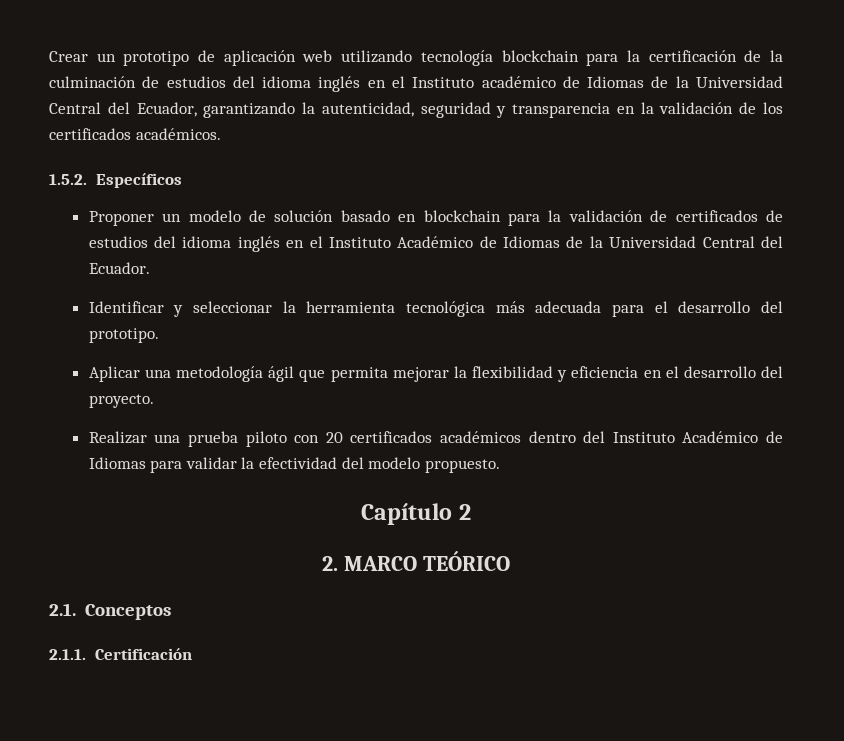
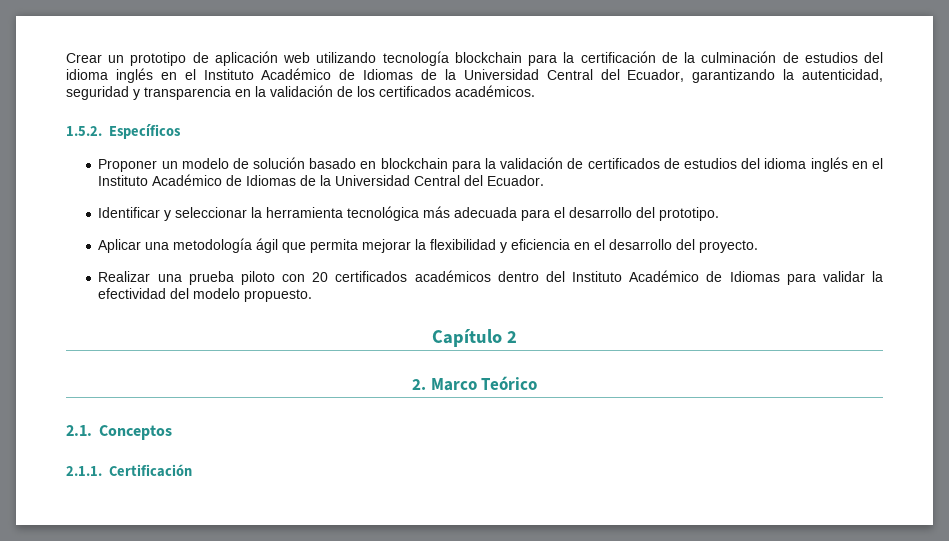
- Crear un prototipo de aplicación web utilizando tecnología blockchain para la certificación de la culminación de estudios del idioma inglés en el Instituto académico de Idiomas de la Universidad Central del Ecuador, garantizando la autenticidad, seguridad y transparencia en la validación de los certificados académicos.
+ Crear un prototipo de aplicación web utilizando tecnología blockchain para la certificación de la culminación de estudios del idioma inglés en el Instituto Académico de Idiomas de la Universidad Central del Ecuador, garantizando la autenticidad, seguridad y transparencia en la validación de los certificados académicos.
- 2. MARCO TEÓRICO
+ 2. Marco Teórico

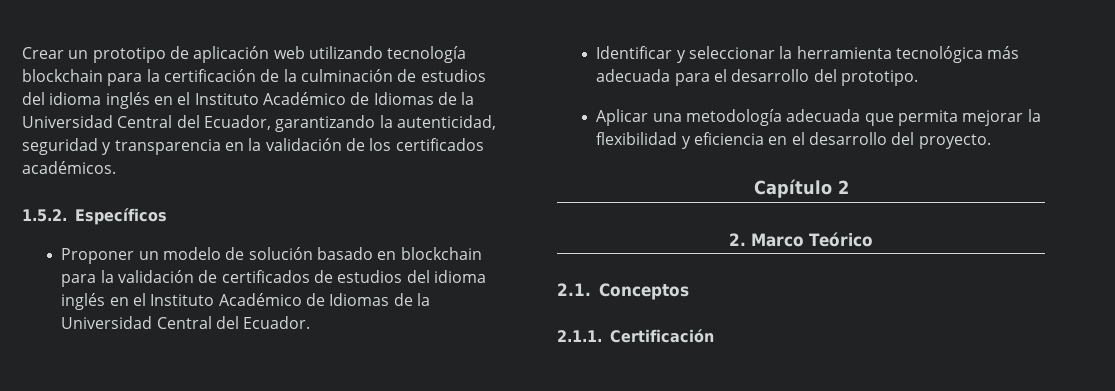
- Aplicar una metodología ágil que permita mejorar la flexibilidad y eficiencia en el desarrollo del proyecto.
+ Aplicar una metodología adecuada que permita mejorar la flexibilidad y eficiencia en el desarrollo del proyecto.
- Realizar una prueba piloto con 20 certificados académicos dentro del Instituto Académico de Idiomas para validar la efectividad del modelo propuesto.

